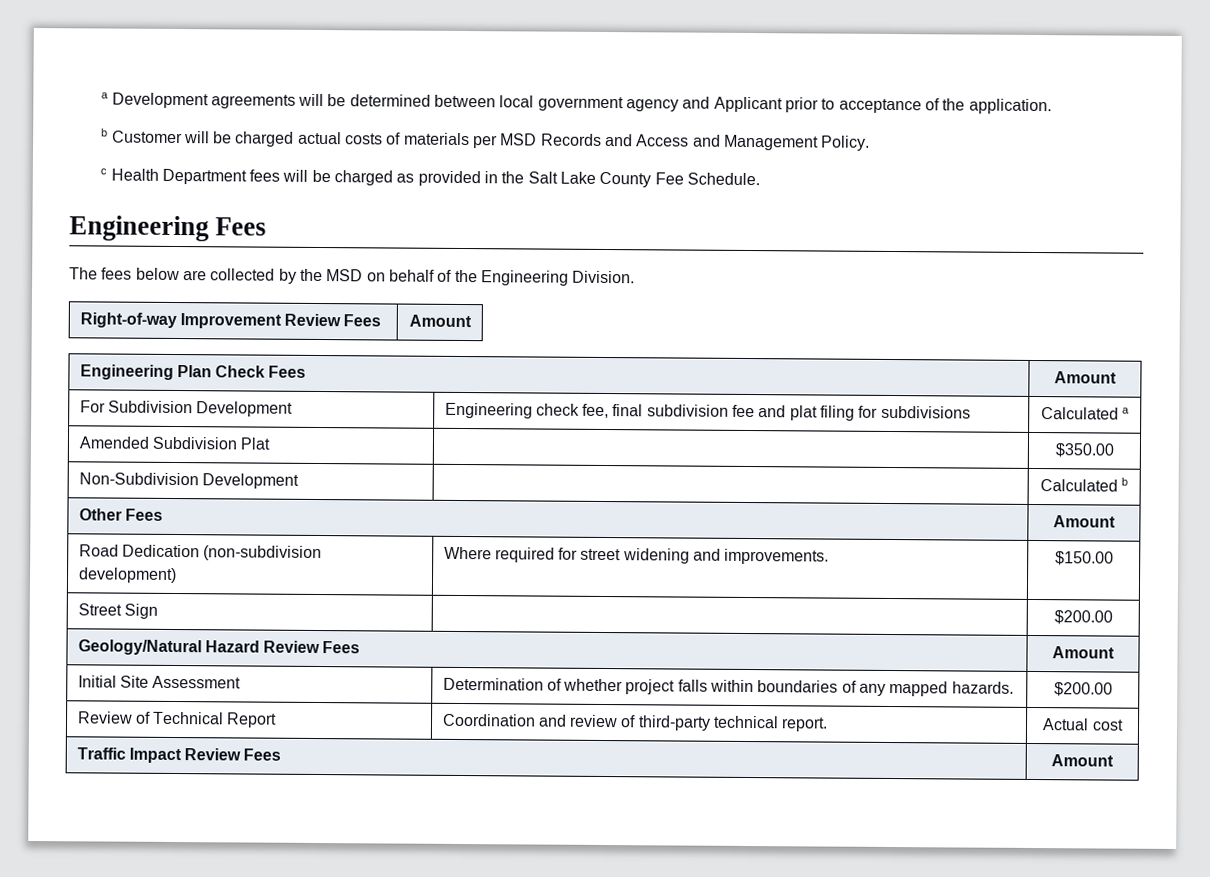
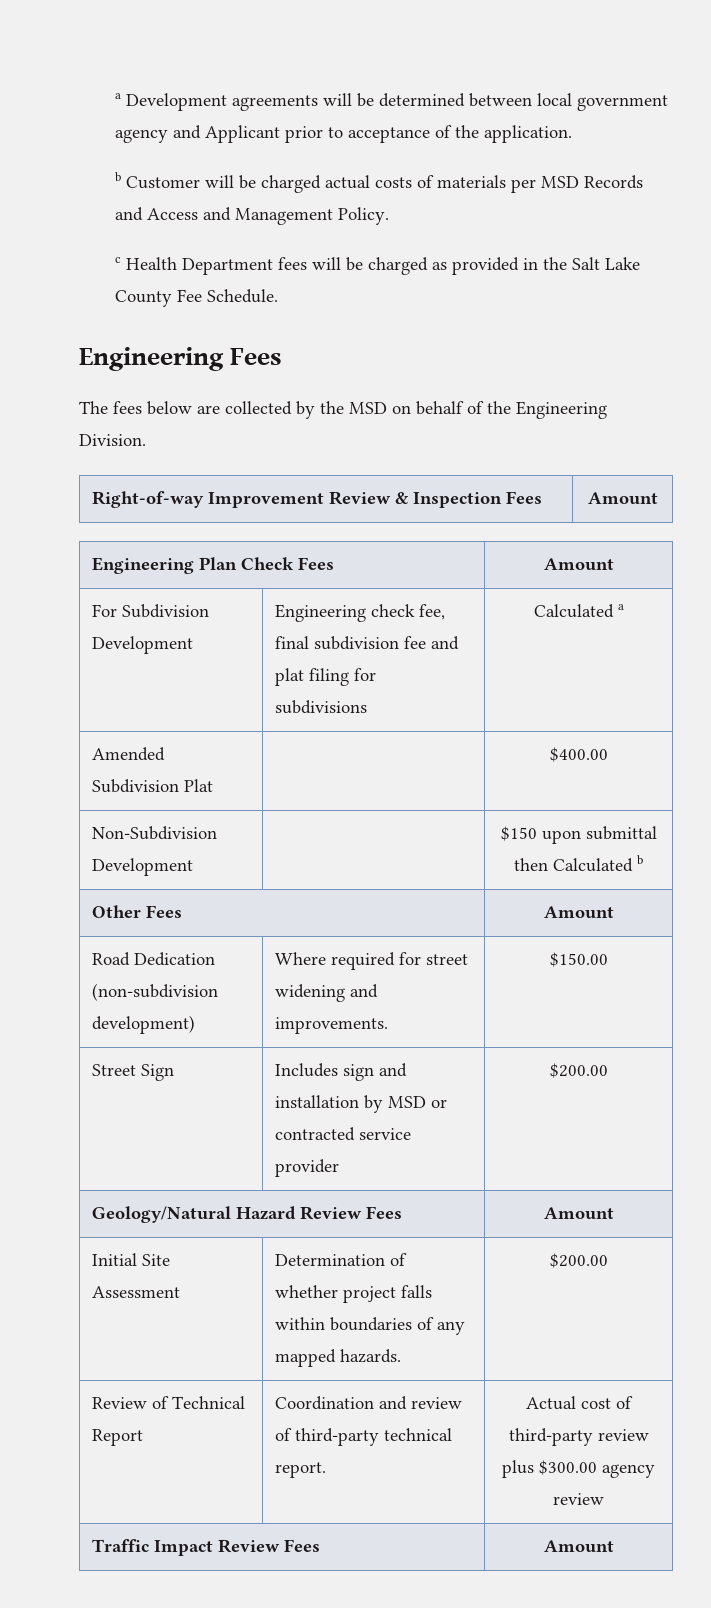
- Right-of-way Improvement Review Fees | Amount
+ Right-of-way Improvement Review & Inspection Fees | Amount
- Amended Subdivision Plat | | $350.00
+ Amended Subdivision Plat | | $400.00
- Non-Subdivision Development | | Calculated b
+ Non-Subdivision Development | | $150 upon submittal then Calculated b
- Street Sign | | $200.00
+ Street Sign | Includes sign and installation by MSD or contracted service provider | $200.00
- Review of Technical Report | Coordination and review of third-party technical report. | Actual cost
+ Review of Technical Report | Coordination and review of third-party technical report. | Actual cost of third-party review plus $300.00 agency review

